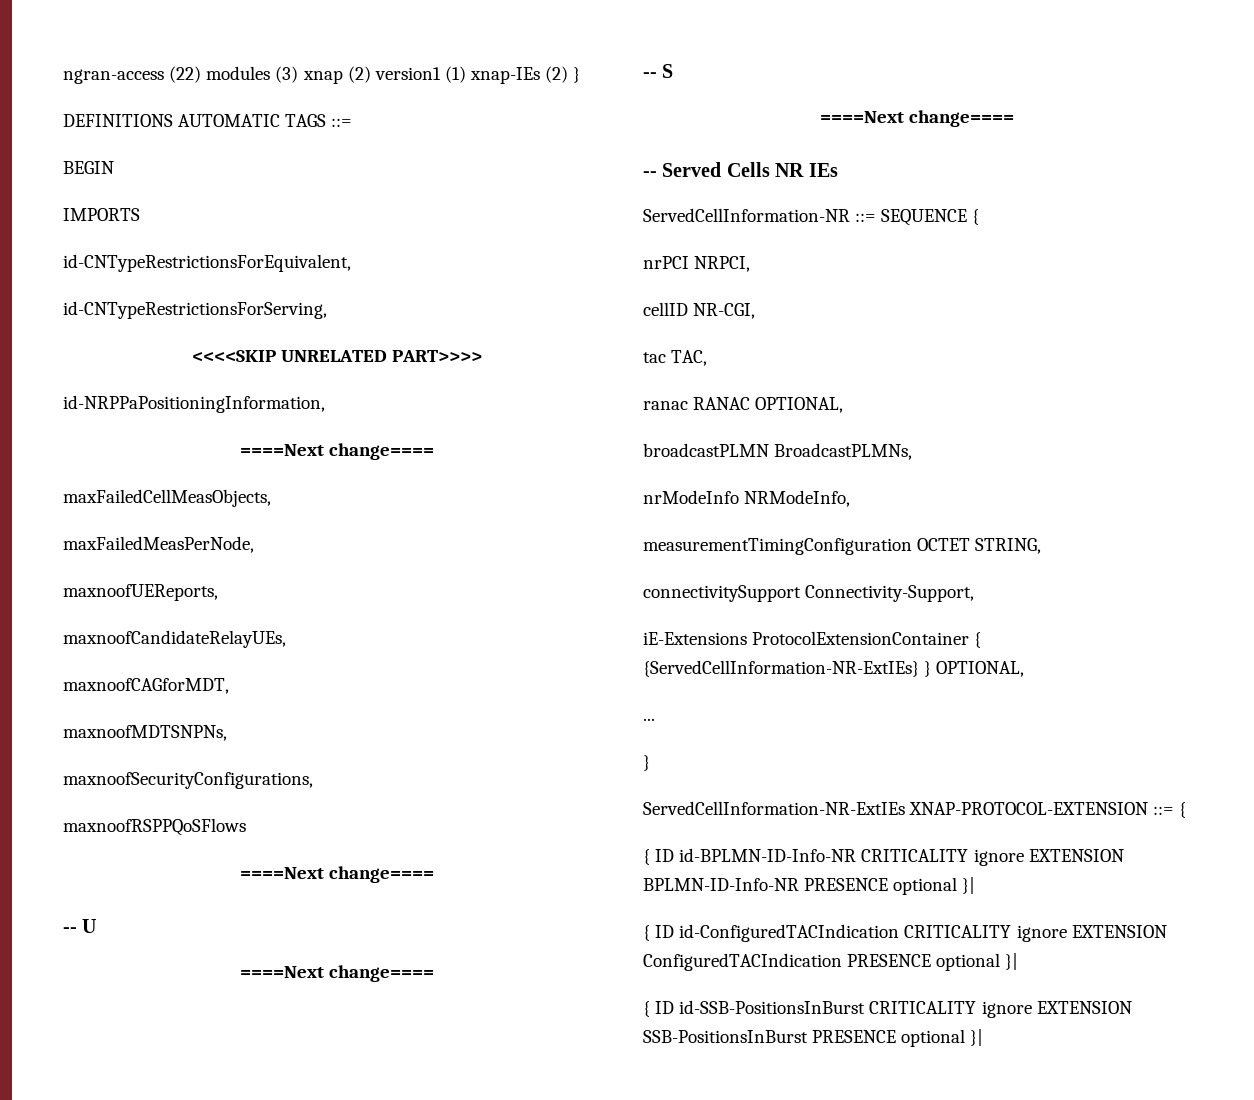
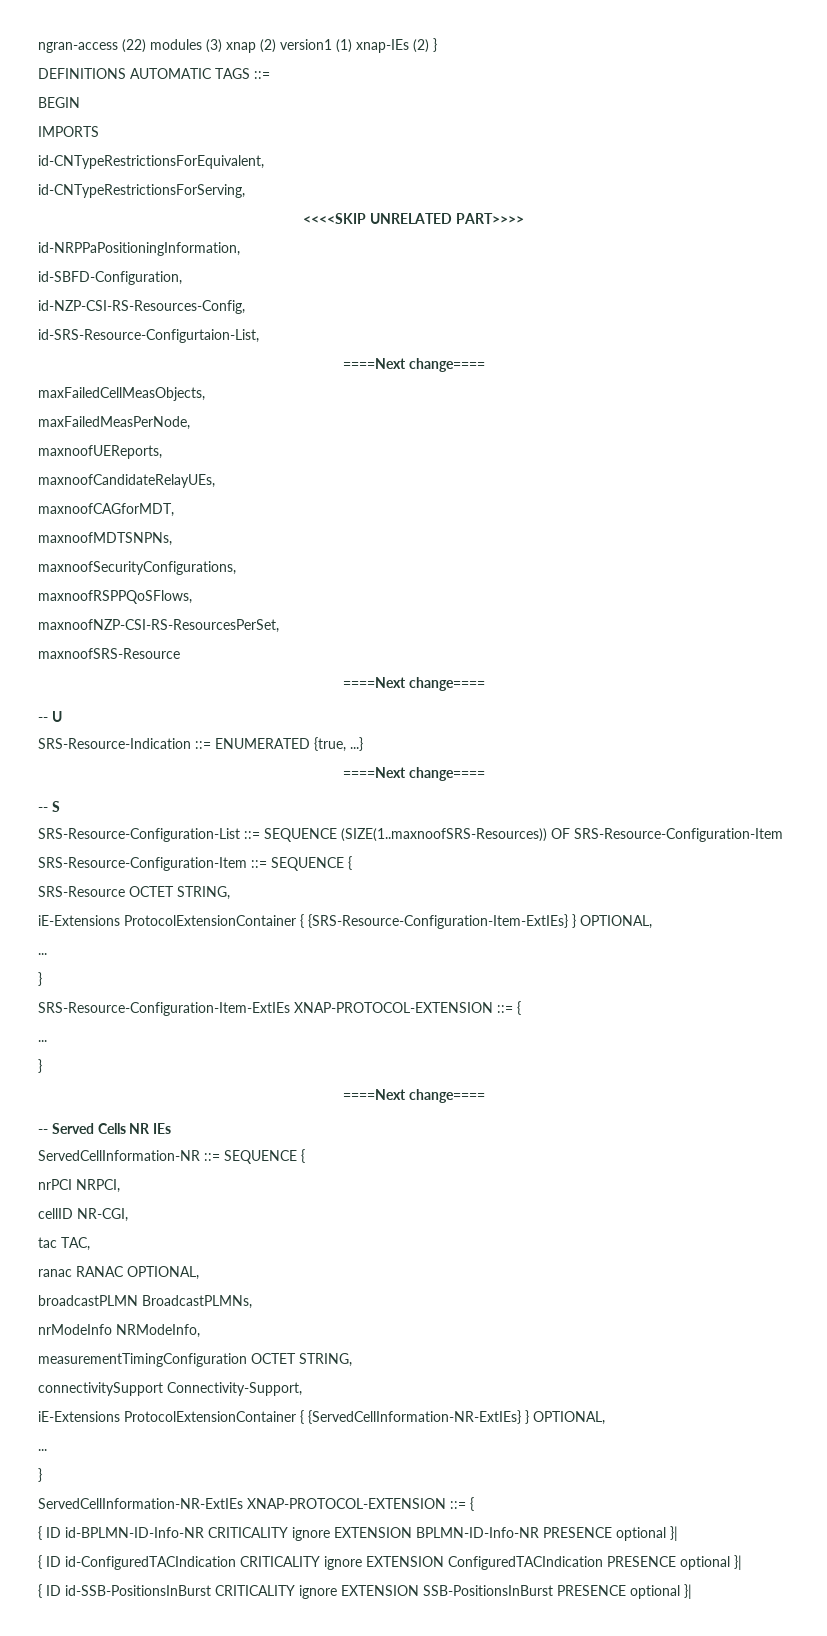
+ id-SBFD-Configuration,
+ id-NZP-CSI-RS-Resources-Config,
+ id-SRS-Resource-Configurtaion-List,
- maxnoofRSPPQoSFlows
+ maxnoofRSPPQoSFlows,
+ maxnoofNZP-CSI-RS-ResourcesPerSet,
+ maxnoofSRS-Resource
+ SRS-Resource-Indication ::= ENUMERATED {true, ...}
+ SRS-Resource-Configuration-List ::= SEQUENCE (SIZE(1..maxnoofSRS-Resources)) OF SRS-Resource-Configuration-Item
+ SRS-Resource-Configuration-Item ::= SEQUENCE {
+ SRS-Resource OCTET STRING,
+ iE-Extensions ProtocolExtensionContainer { {SRS-Resource-Configuration-Item-ExtIEs} } OPTIONAL,
+ ...
+ }
+ SRS-Resource-Configuration-Item-ExtIEs XNAP-PROTOCOL-EXTENSION ::= {
+ ...
+ }

